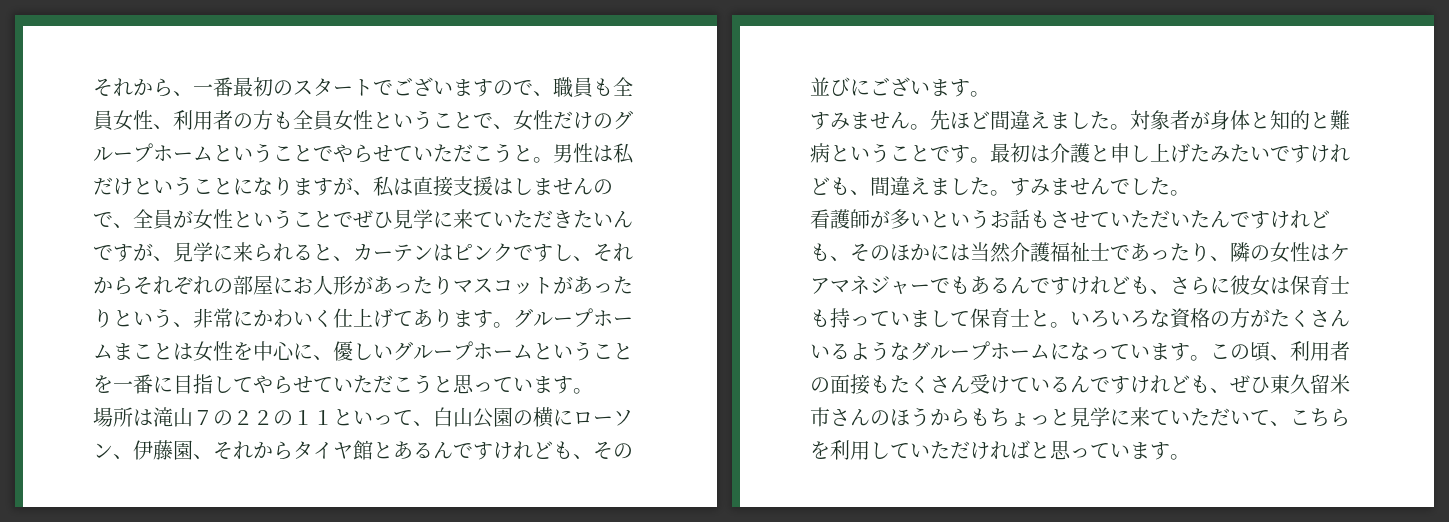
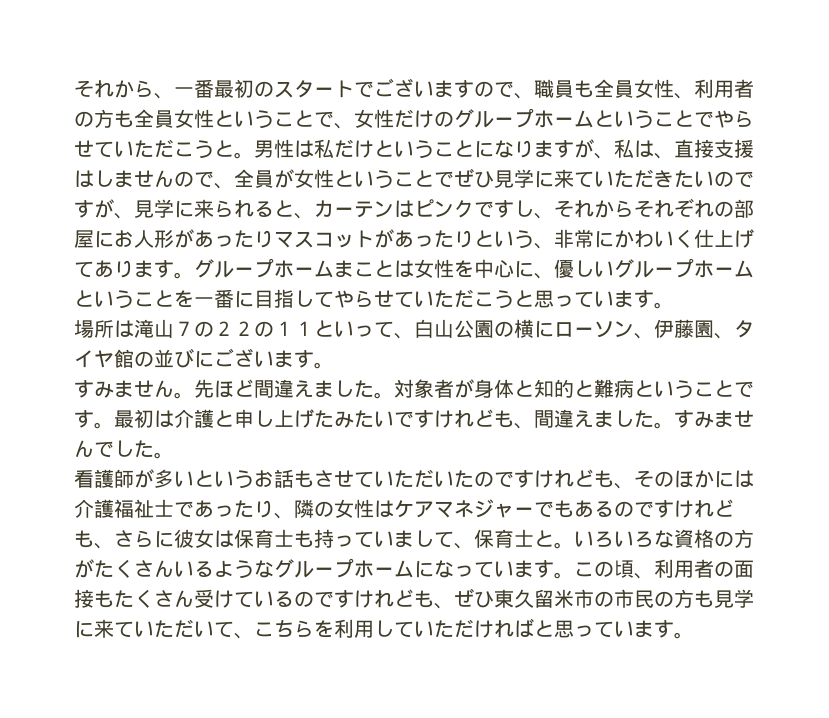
- 男性は私だけということになりますが、私は直接支援はしませんので、全員が女性ということでぜひ見学に来ていただきたいんですが、見学に来られると、カーテンはピンクですし、それからそれぞれの部屋にお人形があったりマスコットがあったりという、非常にかわいく仕上げてあります。
+ 男性は私だけということになりますが、私は、直接支援はしませんので、全員が女性ということでぜひ見学に来ていただきたいのですが、見学に来られると、カーテンはピンクですし、それからそれぞれの部屋にお人形があったりマスコットがあったりという、非常にかわいく仕上げてあります。
- 場所は滝山７の２２の１１といって、白山公園の横にローソン、伊藤園、それからタイヤ館とあるんですけれども、その並びにございます。
+ 場所は滝山７の２２の１１といって、白山公園の横にローソン、伊藤園、タイヤ館の並びにございます。
- 看護師が多いというお話もさせていただいたんですけれども、そのほかには当然介護福祉士であったり、隣の女性はケアマネジャーでもあるんですけれども、さらに彼女は保育士も持っていまして保育士と。
+ 看護師が多いというお話もさせていただいたのですけれども、そのほかには介護福祉士であったり、隣の女性はケアマネジャーでもあるのですけれども、さらに彼女は保育士も持っていまして、保育士と。
- この頃、利用者の面接もたくさん受けているんですけれども、ぜひ東久留米市さんのほうからもちょっと見学に来ていただいて、こちらを利用していただければと思っています。
+ この頃、利用者の面接もたくさん受けているのですけれども、ぜひ東久留米市の市民の方も見学に来ていただいて、こちらを利用していただければと思っています。

